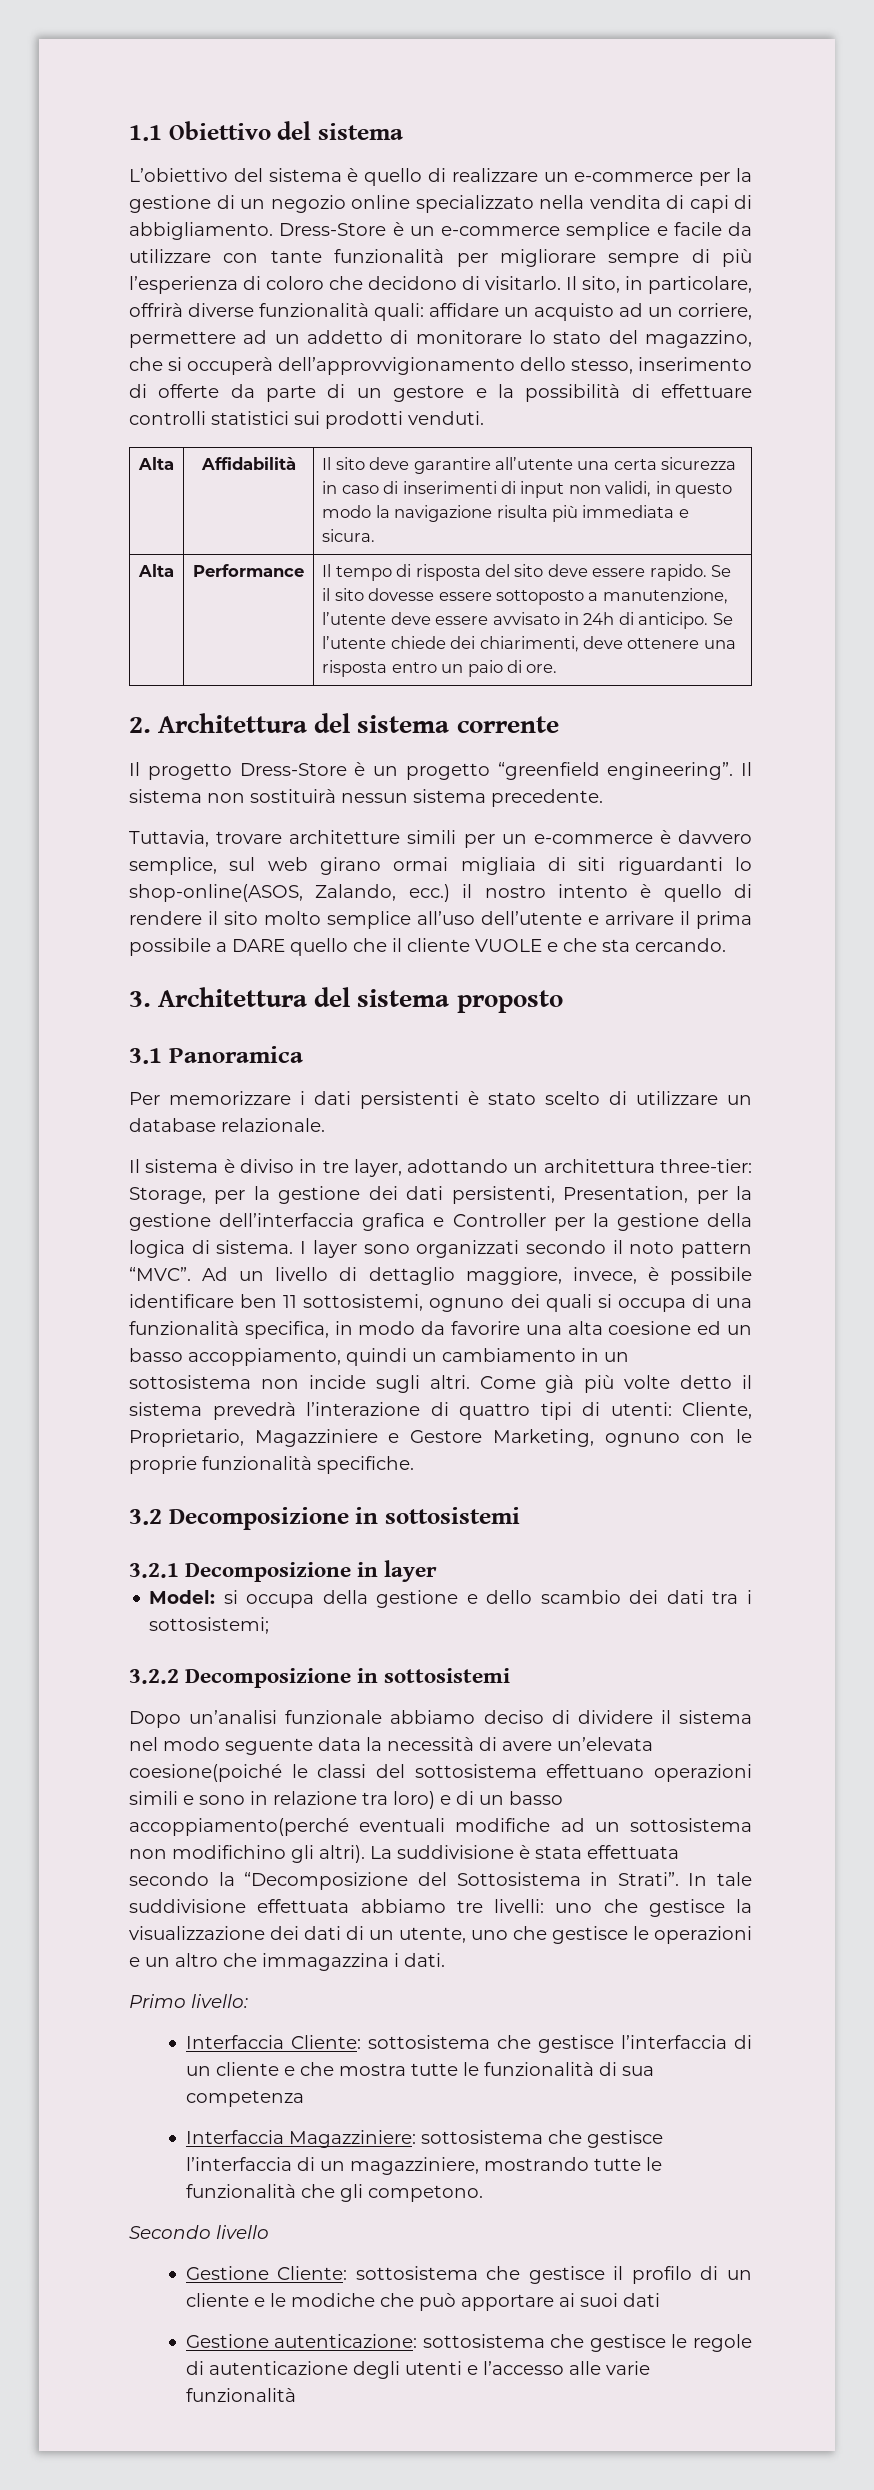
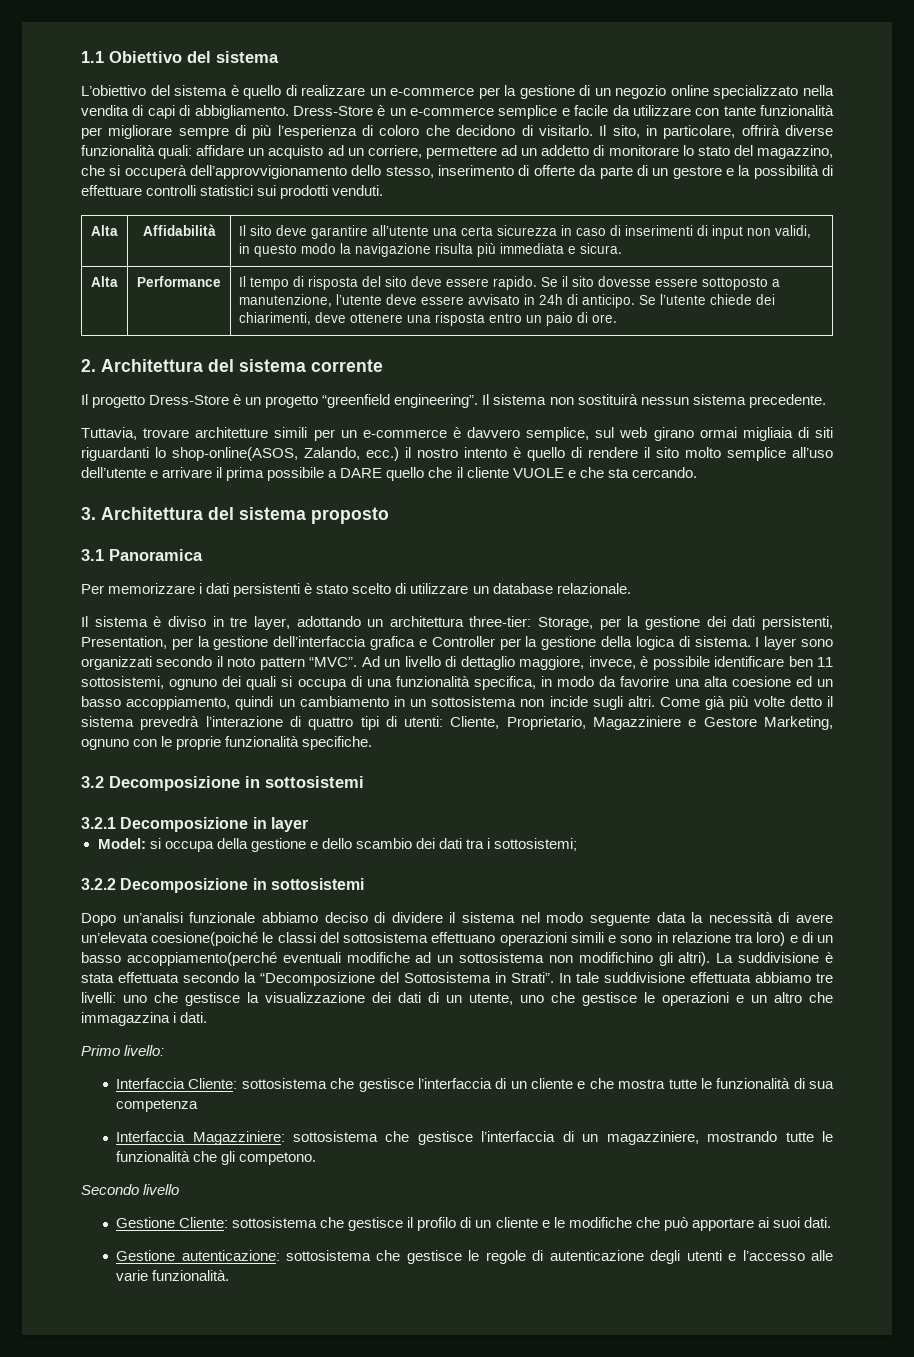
- Gestione Cliente: sottosistema che gestisce il profilo di un cliente e le modiche che può apportare ai suoi dati
+ Gestione Cliente: sottosistema che gestisce il profilo di un cliente e le modifiche che può apportare ai suoi dati.
- Gestione autenticazione: sottosistema che gestisce le regole di autenticazione degli utenti e l’accesso alle varie funzionalità
+ Gestione autenticazione: sottosistema che gestisce le regole di autenticazione degli utenti e l’accesso alle varie funzionalità.

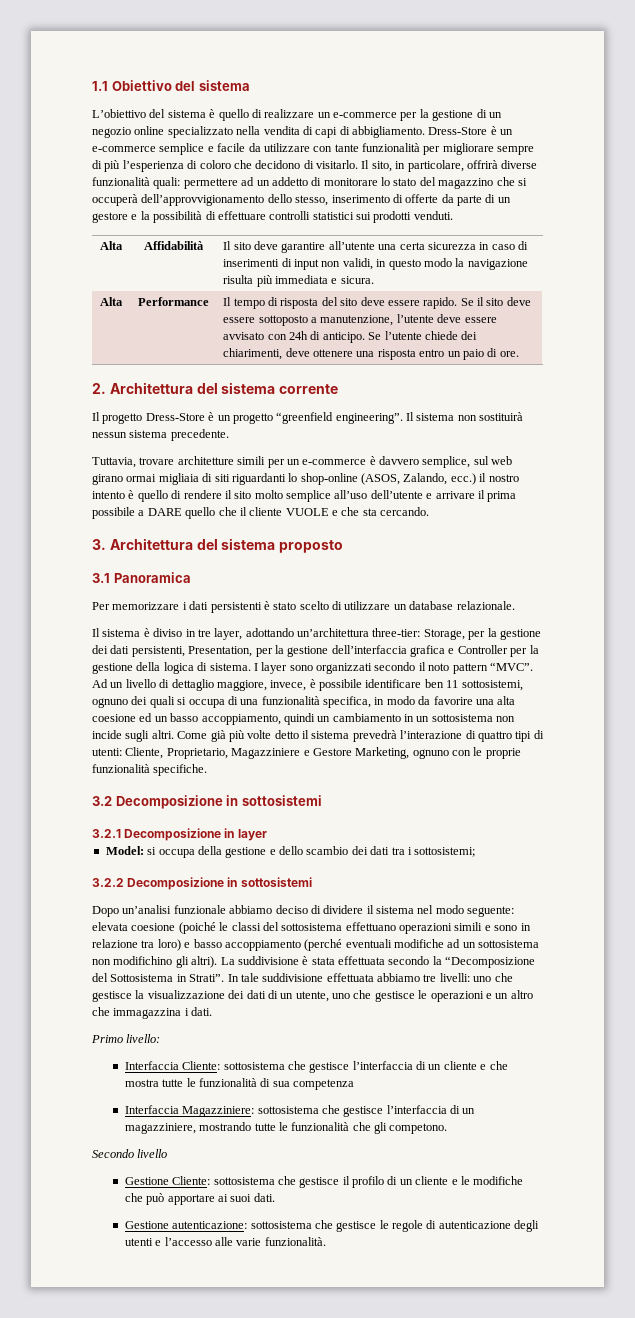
- Il sito, in particolare, offrirà diverse funzionalità quali: affidare un acquisto ad un corriere, permettere ad un addetto di monitorare lo stato del magazzino, che si occuperà dell’approvvigionamento dello stesso, inserimento di offerte da parte di un gestore e la possibilità di effettuare controlli statistici sui prodotti venduti.
+ Il sito, in particolare, offrirà diverse funzionalità quali: permettere ad un addetto di monitorare lo stato del magazzino che si occuperà dell’approvvigionamento dello stesso, inserimento di offerte da parte di un gestore e la possibilità di effettuare controlli statistici sui prodotti venduti.
- Se il sito dovesse essere sottoposto a manutenzione, l’utente deve essere avvisato in 24h di anticipo.
+ Se il sito deve essere sottoposto a manutenzione, l’utente deve essere avvisato con 24h di anticipo.
- Tuttavia, trovare architetture simili per un e-commerce è davvero semplice, sul web girano ormai migliaia di siti riguardanti lo shop-online(ASOS, Zalando, ecc.) il nostro intento è quello di rendere il sito molto semplice all’uso dell’utente e arrivare il prima possibile a DARE quello che il cliente VUOLE e che sta cercando.
+ Tuttavia, trovare architetture simili per un e-commerce è davvero semplice, sul web girano ormai migliaia di siti riguardanti lo shop-online (ASOS, Zalando, ecc.) il nostro intento è quello di rendere il sito molto semplice all’uso dell’utente e arrivare il prima possibile a DARE quello che il cliente VUOLE e che sta cercando.
- Il sistema è diviso in tre layer, adottando un architettura three-tier: Storage, per la gestione dei dati persistenti, Presentation, per la gestione dell’interfaccia grafica e Controller per la gestione della logica di sistema.
+ Il sistema è diviso in tre layer, adottando un’architettura three-tier: Storage, per la gestione dei dati persistenti, Presentation, per la gestione dell’interfaccia grafica e Controller per la gestione della logica di sistema.
- Dopo un’analisi funzionale abbiamo deciso di dividere il sistema nel modo seguente data la necessità di avere un’elevata coesione(poiché le classi del sottosistema effettuano operazioni simili e sono in relazione tra loro) e di un basso accoppiamento(perché eventuali modifiche ad un sottosistema non modifichino gli altri).
+ Dopo un’analisi funzionale abbiamo deciso di dividere il sistema nel modo seguente: elevata coesione (poiché le classi del sottosistema effettuano operazioni simili e sono in relazione tra loro) e basso accoppiamento (perché eventuali modifiche ad un sottosistema non modifichino gli altri).

